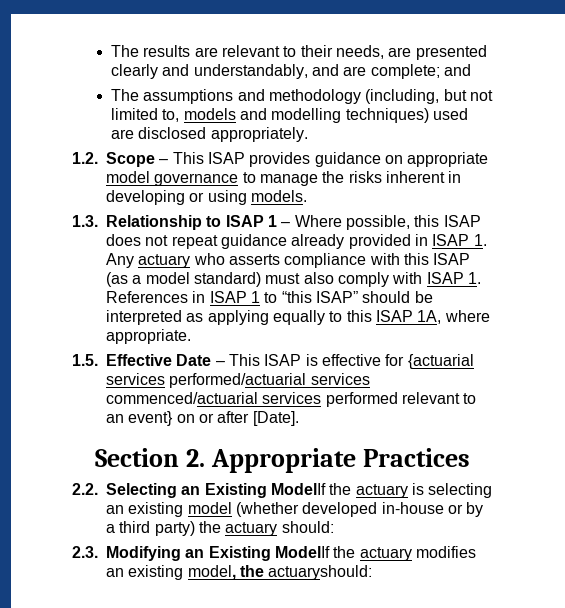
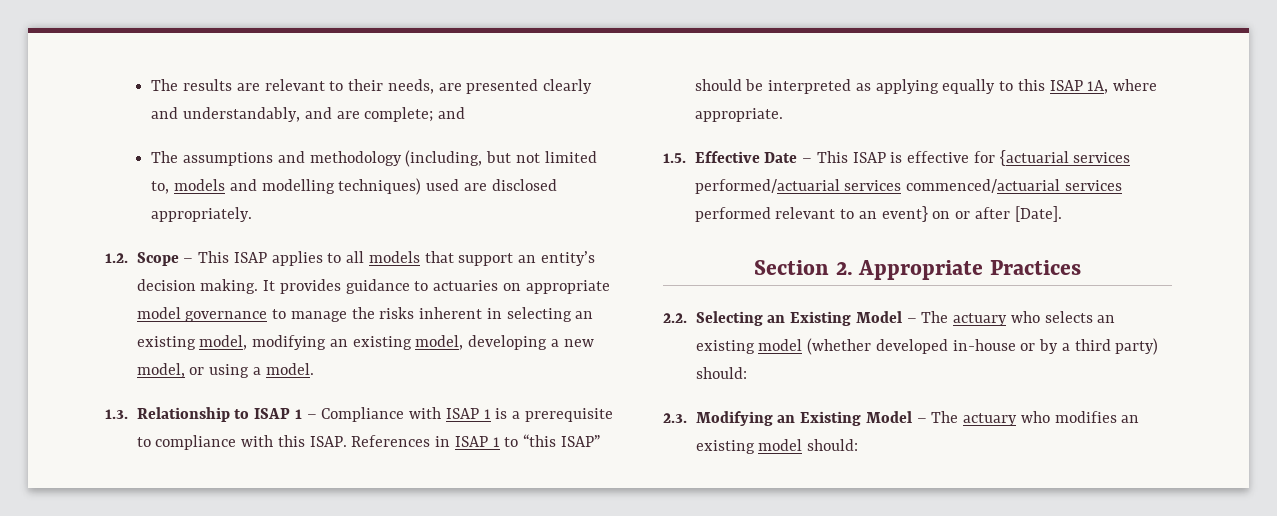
- 1.2. Scope – This ISAP provides guidance on appropriate model governance to manage the risks inherent in developing or using models.
+ 1.2. Scope – This ISAP applies to all models that support an entity’s decision making. It provides guidance to actuaries on appropriate model governance to manage the risks inherent in selecting an existing model, modifying an existing model, developing a new model, or using a model.
- 1.3. Relationship to ISAP 1 – Where possible, this ISAP does not repeat guidance already provided in ISAP 1. Any actuary who asserts compliance with this ISAP (as a model standard) must also comply with ISAP 1. References in ISAP 1 to “this ISAP” should be interpreted as applying equally to this ISAP 1A, where appropriate.
+ 1.3. Relationship to ISAP 1 – Compliance with ISAP 1 is a prerequisite to compliance with this ISAP. References in ISAP 1 to “this ISAP” should be interpreted as applying equally to this ISAP 1A, where appropriate.
- 2.2. Selecting an Existing ModelIf the actuary is selecting an existing model (whether developed in-house or by a third party) the actuary should:
+ 2.2. Selecting an Existing Model – The actuary who selects an existing model (whether developed in-house or by a third party) should:
- 2.3. Modifying an Existing ModelIf the actuary modifies an existing model, the actuaryshould:
+ 2.3. Modifying an Existing Model – The actuary who modifies an existing model should:

